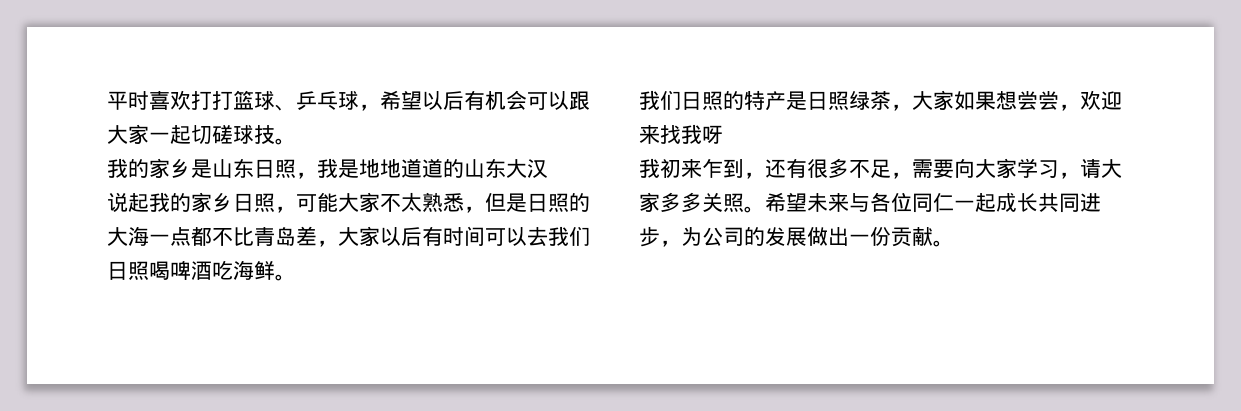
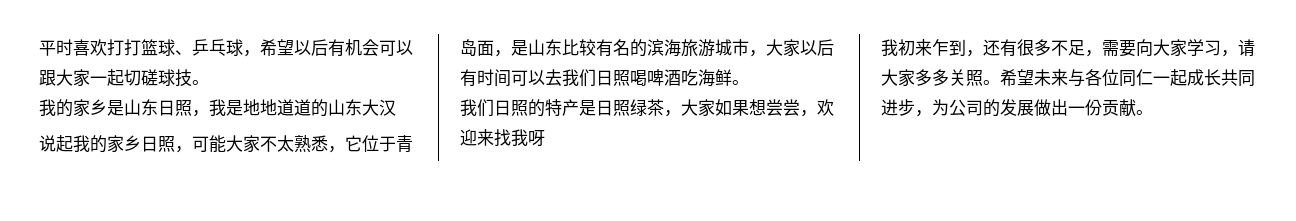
- 说起我的家乡日照，可能大家不太熟悉，但是日照的大海一点都不比青岛差，大家以后有时间可以去我们日照喝啤酒吃海鲜。
+ 说起我的家乡日照，可能大家不太熟悉，它位于青岛面，是山东比较有名的滨海旅游城市，大家以后有时间可以去我们日照喝啤酒吃海鲜。

